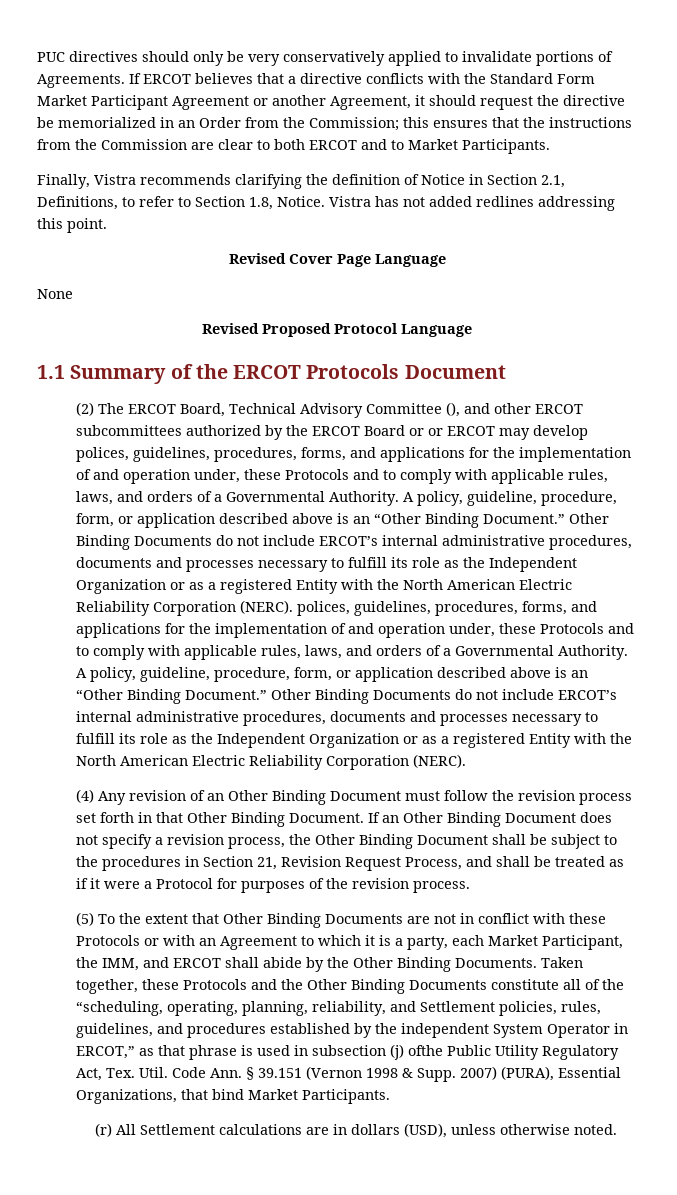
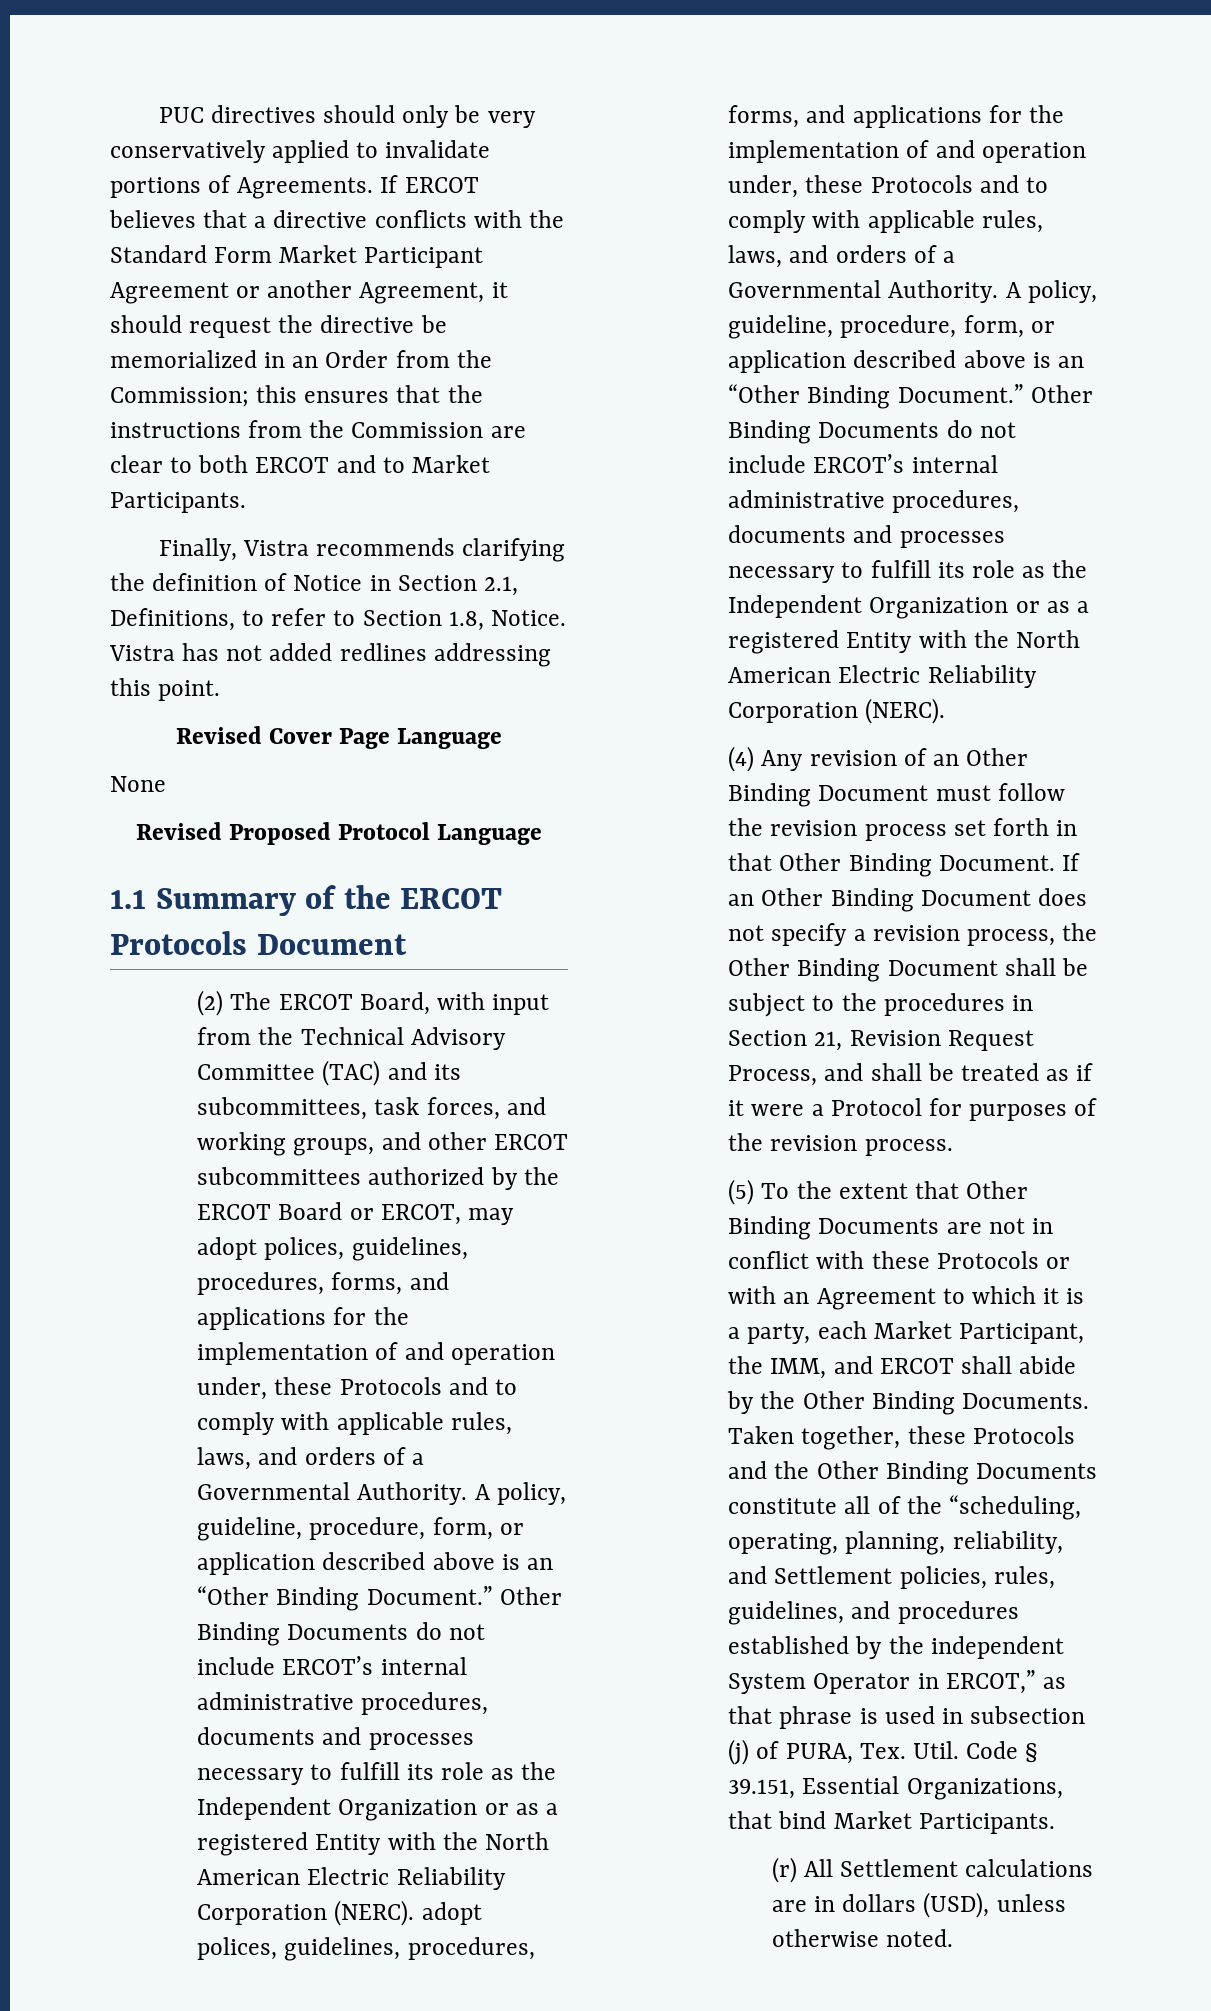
- (2) The ERCOT Board, Technical Advisory Committee (), and other ERCOT subcommittees authorized by the ERCOT Board or or ERCOT may develop polices, guidelines, procedures, forms, and applications for the implementation of and operation under, these Protocols and to comply with applicable rules, laws, and orders of a Governmental Authority.
+ (2) The ERCOT Board, with input from the Technical Advisory Committee (TAC) and its subcommittees, task forces, and working groups, and other ERCOT subcommittees authorized by the ERCOT Board or ERCOT, may adopt polices, guidelines, procedures, forms, and applications for the implementation of and operation under, these Protocols and to comply with applicable rules, laws, and orders of a Governmental Authority.
- Other Binding Documents do not include ERCOT’s internal administrative procedures, documents and processes necessary to fulfill its role as the Independent Organization or as a registered Entity with the North American Electric Reliability Corporation (NERC). polices, guidelines, procedures, forms, and applications for the implementation of and operation under, these Protocols and to comply with applicable rules, laws, and orders of a Governmental Authority.
+ Other Binding Documents do not include ERCOT’s internal administrative procedures, documents and processes necessary to fulfill its role as the Independent Organization or as a registered Entity with the North American Electric Reliability Corporation (NERC). adopt polices, guidelines, procedures, forms, and applications for the implementation of and operation under, these Protocols and to comply with applicable rules, laws, and orders of a Governmental Authority.
- Taken together, these Protocols and the Other Binding Documents constitute all of the “scheduling, operating, planning, reliability, and Settlement policies, rules, guidelines, and procedures established by the independent System Operator in ERCOT,” as that phrase is used in subsection (j) ofthe Public Utility Regulatory Act, Tex. Util. Code Ann. § 39.151 (Vernon 1998 & Supp. 2007) (PURA), Essential Organizations, that bind Market Participants.
+ Taken together, these Protocols and the Other Binding Documents constitute all of the “scheduling, operating, planning, reliability, and Settlement policies, rules, guidelines, and procedures established by the independent System Operator in ERCOT,” as that phrase is used in subsection (j) of PURA, Tex. Util. Code § 39.151, Essential Organizations, that bind Market Participants.

